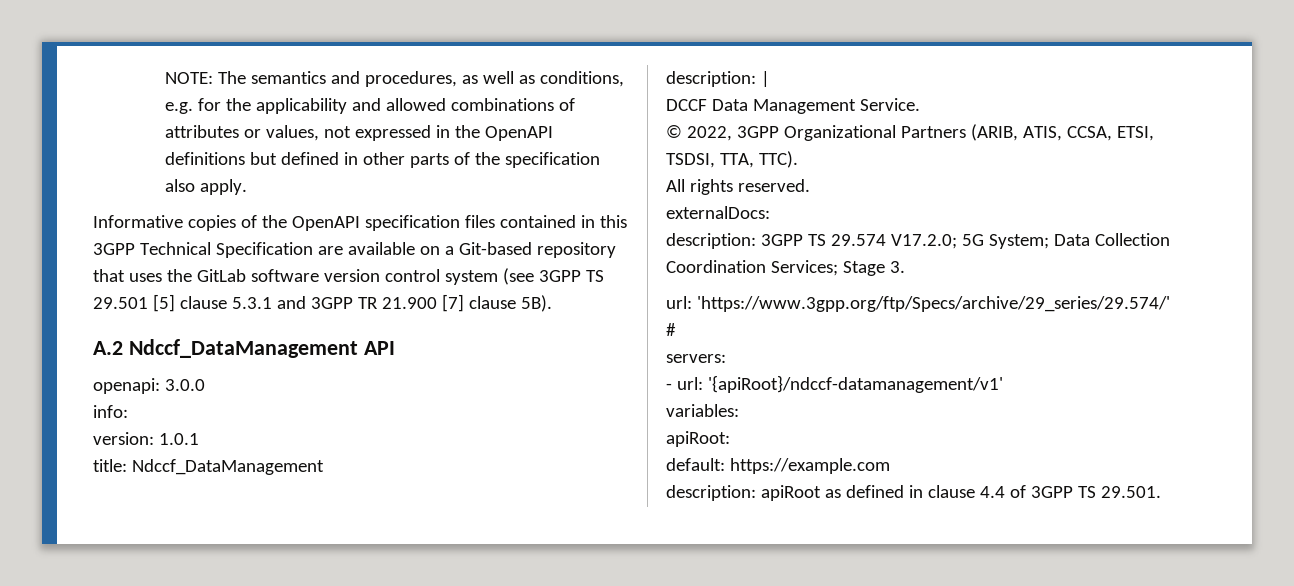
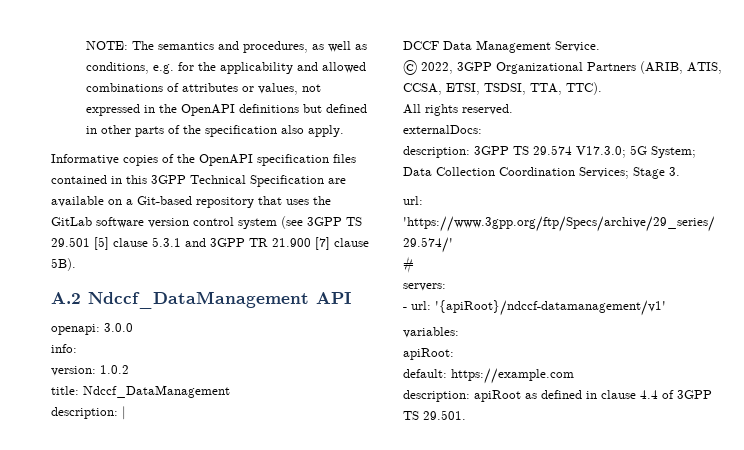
- version: 1.0.1
+ version: 1.0.2
- description: 3GPP TS 29.574 V17.2.0; 5G System; Data Collection Coordination Services; Stage 3.
+ description: 3GPP TS 29.574 V17.3.0; 5G System; Data Collection Coordination Services; Stage 3.

